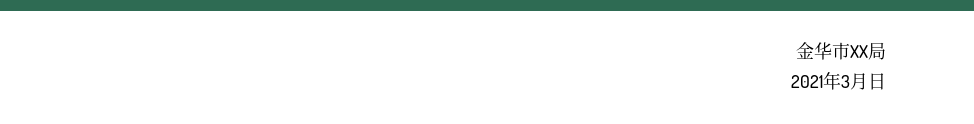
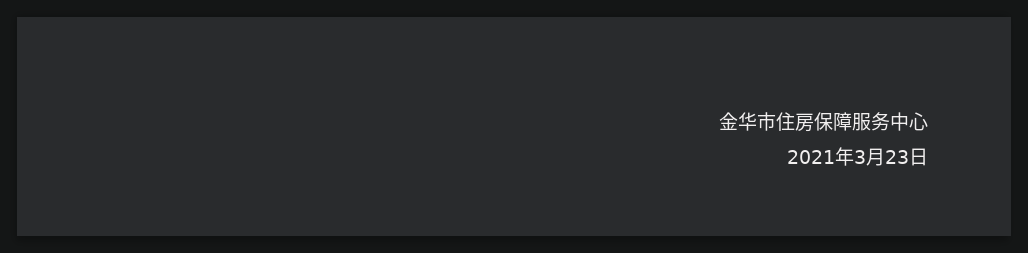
- 金华市XX局
+ 金华市住房保障服务中心
- 2021年3月日
+ 2021年3月23日

